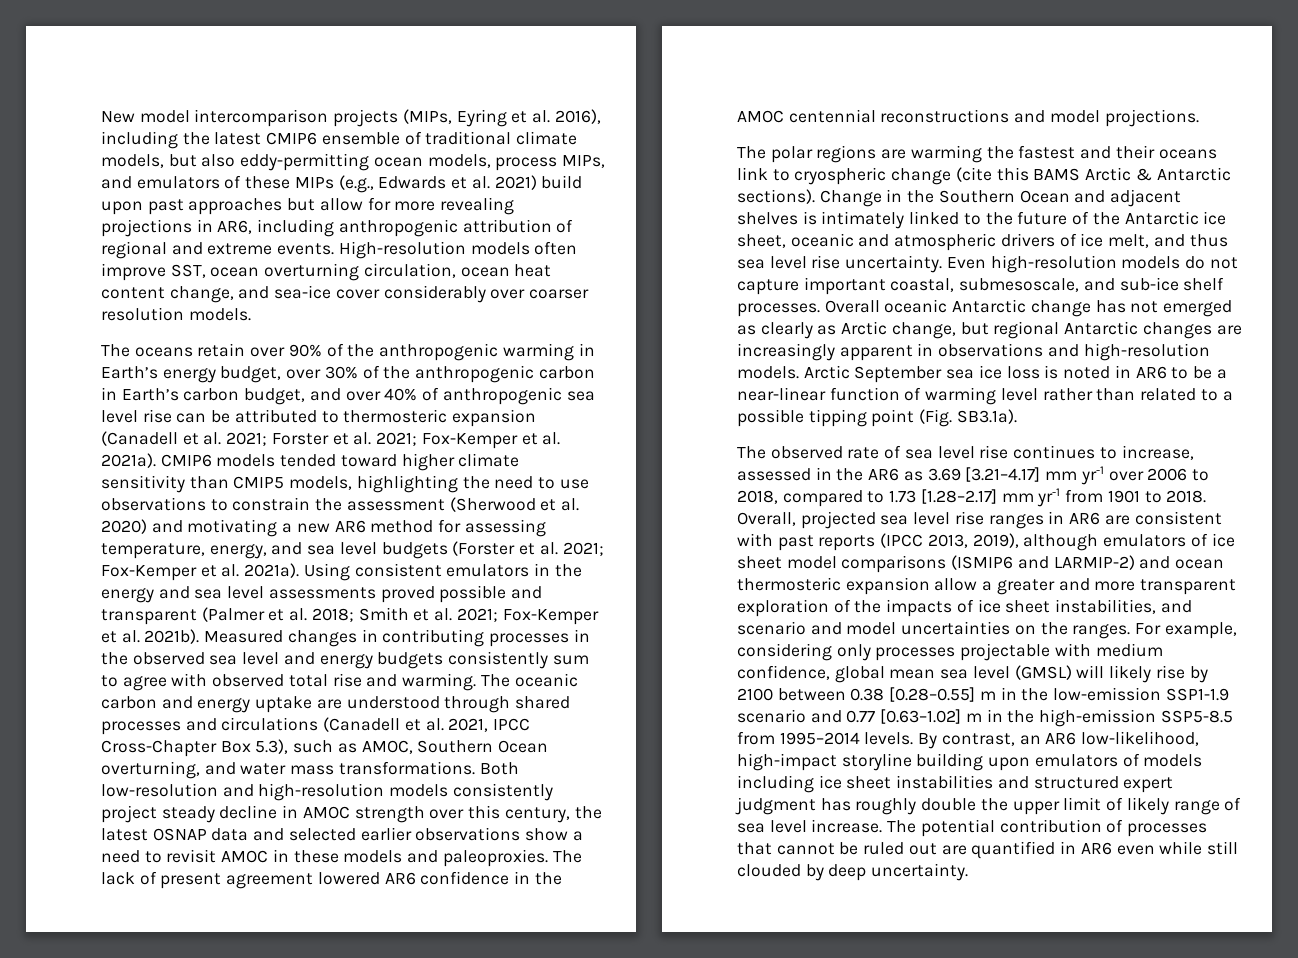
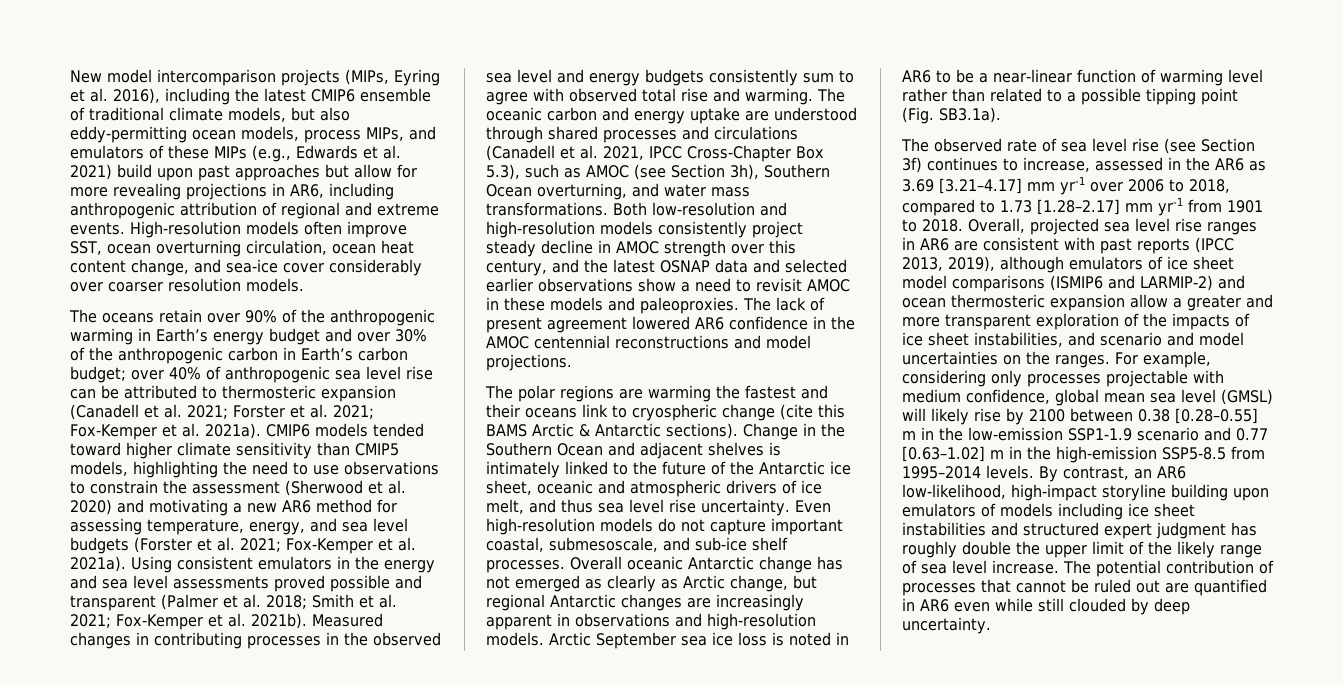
- The oceans retain over 90% of the anthropogenic warming in Earth’s energy budget, over 30% of the anthropogenic carbon in Earth’s carbon budget, and over 40% of anthropogenic sea level rise can be attributed to thermosteric expansion (Canadell et al. 2021; Forster et al. 2021; Fox-Kemper et al. 2021a).
+ The oceans retain over 90% of the anthropogenic warming in Earth’s energy budget and over 30% of the anthropogenic carbon in Earth’s carbon budget; over 40% of anthropogenic sea level rise can be attributed to thermosteric expansion (Canadell et al. 2021; Forster et al. 2021; Fox-Kemper et al. 2021a).
- The oceanic carbon and energy uptake are understood through shared processes and circulations (Canadell et al. 2021, IPCC Cross-Chapter Box 5.3), such as AMOC, Southern Ocean overturning, and water mass transformations.
+ The oceanic carbon and energy uptake are understood through shared processes and circulations (Canadell et al. 2021, IPCC Cross-Chapter Box 5.3), such as AMOC (see Section 3h), Southern Ocean overturning, and water mass transformations.
- Both low-resolution and high-resolution models consistently project steady decline in AMOC strength over this century, the latest OSNAP data and selected earlier observations show a need to revisit AMOC in these models and paleoproxies.
+ Both low-resolution and high-resolution models consistently project steady decline in AMOC strength over this century, and the latest OSNAP data and selected earlier observations show a need to revisit AMOC in these models and paleoproxies.
- The observed rate of sea level rise continues to increase, assessed in the AR6 as 3.69 [3.21–4.17] mm yr-1 over 2006 to 2018, compared to 1.73 [1.28–2.17] mm yr-1 from 1901 to 2018.
+ The observed rate of sea level rise (see Section 3f) continues to increase, assessed in the AR6 as 3.69 [3.21–4.17] mm yr-1 over 2006 to 2018, compared to 1.73 [1.28–2.17] mm yr-1 from 1901 to 2018.
- By contrast, an AR6 low-likelihood, high-impact storyline building upon emulators of models including ice sheet instabilities and structured expert judgment has roughly double the upper limit of likely range of sea level increase.
+ By contrast, an AR6 low-likelihood, high-impact storyline building upon emulators of models including ice sheet instabilities and structured expert judgment has roughly double the upper limit of the likely range of sea level increase.

